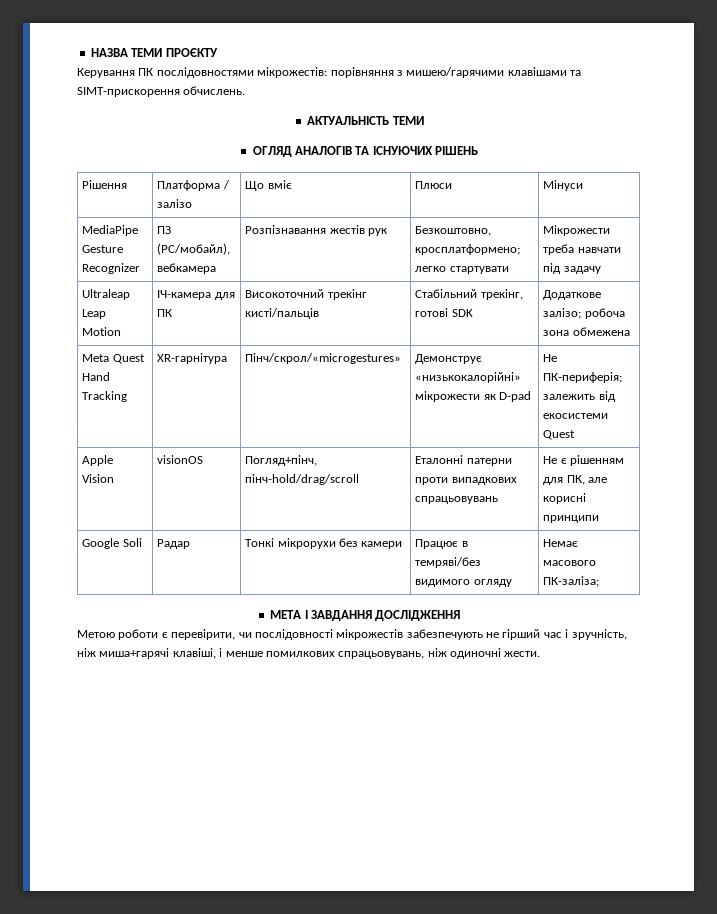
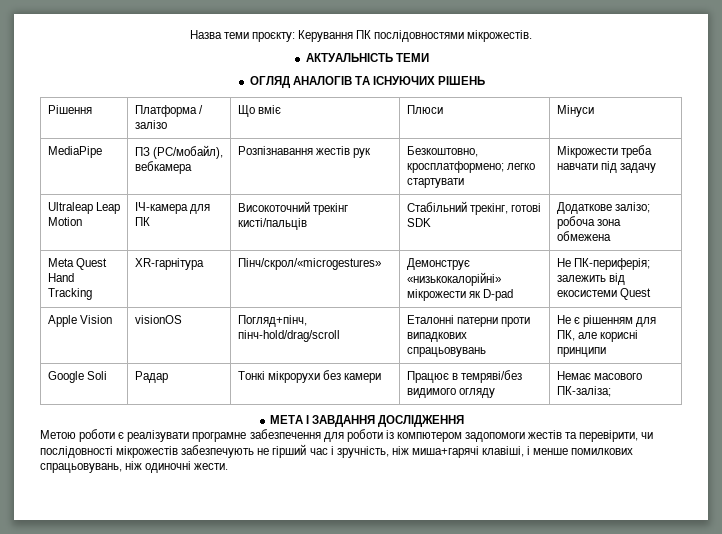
- НАЗВА ТЕМИ ПРОЄКТУ
- Керування ПК послідовностями мікрожестів: порівняння з мишею/гарячими клавішами та SIMT-прискорення обчислень.
+ Назва теми проєкту: Керування ПК послідовностями мікрожестів.
- MediaPipe Gesture Recognizer | ПЗ (PC/мобайл), вебкамера | Розпізнавання жестів рук | Безкоштовно, кросплатформено; легко стартувати | Мікрожести треба навчати під задачу
+ MediaPipe | ПЗ (PC/мобайл), вебкамера | Розпізнавання жестів рук | Безкоштовно, кросплатформено; легко стартувати | Мікрожести треба навчати під задачу
- Метою роботи є перевірити, чи послідовності мікрожестів забезпечують не гірший час і зручність, ніж миша+гарячі клавіші, і менше помилкових спрацьовувань, ніж одиночні жести.
+ Метою роботи є реалізувати програмне забезпечення для роботи із компютером задопомоги жестів та перевірити, чи послідовності мікрожестів забезпечують не гірший час і зручність, ніж миша+гарячі клавіші, і менше помилкових спрацьовувань, ніж одиночні жести.

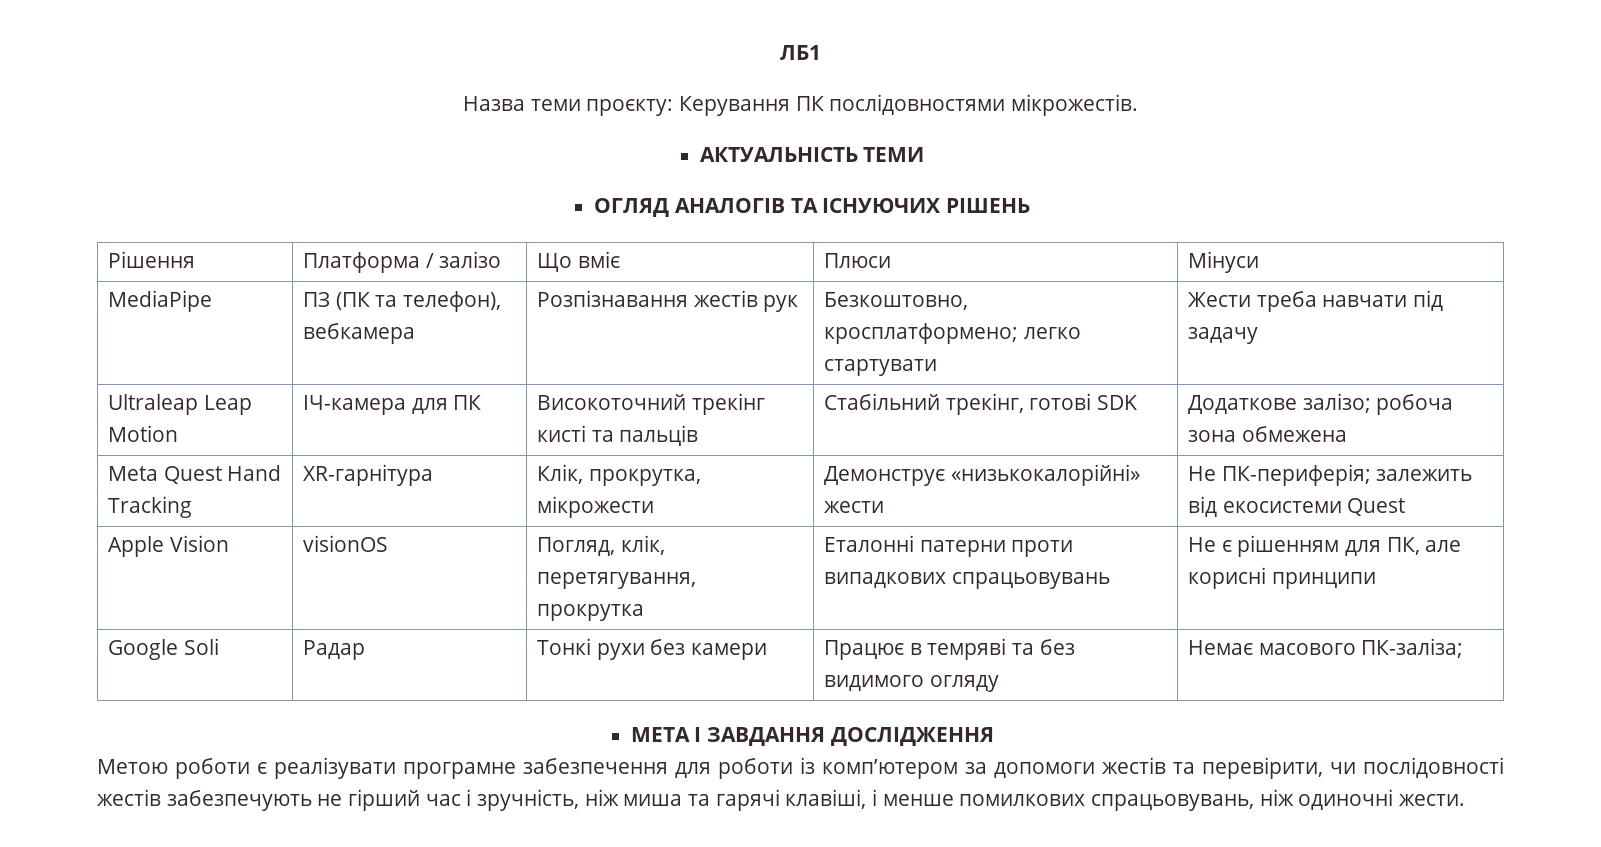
+ ЛБ1
- MediaPipe | ПЗ (PC/мобайл), вебкамера | Розпізнавання жестів рук | Безкоштовно, кросплатформено; легко стартувати | Мікрожести треба навчати під задачу
+ MediaPipe | ПЗ (ПК та телефон), вебкамера | Розпізнавання жестів рук | Безкоштовно, кросплатформено; легко стартувати | Жести треба навчати під задачу
- Ultraleap Leap Motion | ІЧ-камера для ПК | Високоточний трекінг кисті/пальців | Стабільний трекінг, готові SDK | Додаткове залізо; робоча зона обмежена
+ Ultraleap Leap Motion | ІЧ-камера для ПК | Високоточний трекінг кисті та пальців | Стабільний трекінг, готові SDK | Додаткове залізо; робоча зона обмежена
- Meta Quest Hand Tracking | XR-гарнітура | Пінч/скрол/«microgestures» | Демонструє «низькокалорійні» мікрожести як D-pad | Не ПК-периферія; залежить від екосистеми Quest
+ Meta Quest Hand Tracking | XR-гарнітура | Клік, прокрутка, мікрожести | Демонструє «низькокалорійні» жести | Не ПК-периферія; залежить від екосистеми Quest
- Apple Vision | visionOS | Погляд+пінч, пінч-hold/drag/scroll | Еталонні патерни проти випадкових спрацьовувань | Не є рішенням для ПК, але корисні принципи
+ Apple Vision | visionOS | Погляд, клік, перетягування, прокрутка | Еталонні патерни проти випадкових спрацьовувань | Не є рішенням для ПК, але корисні принципи
- Google Soli | Радар | Тонкі мікрорухи без камери | Працює в темряві/без видимого огляду | Немає масового ПК-заліза;
+ Google Soli | Радар | Тонкі рухи без камери | Працює в темряві та без видимого огляду | Немає масового ПК-заліза;
- Метою роботи є реалізувати програмне забезпечення для роботи із компютером задопомоги жестів та перевірити, чи послідовності мікрожестів забезпечують не гірший час і зручність, ніж миша+гарячі клавіші, і менше помилкових спрацьовувань, ніж одиночні жести.
+ Метою роботи є реалізувати програмне забезпечення для роботи із комп’ютером за допомоги жестів та перевірити, чи послідовності жестів забезпечують не гірший час і зручність, ніж миша та гарячі клавіші, і менше помилкових спрацьовувань, ніж одиночні жести.

